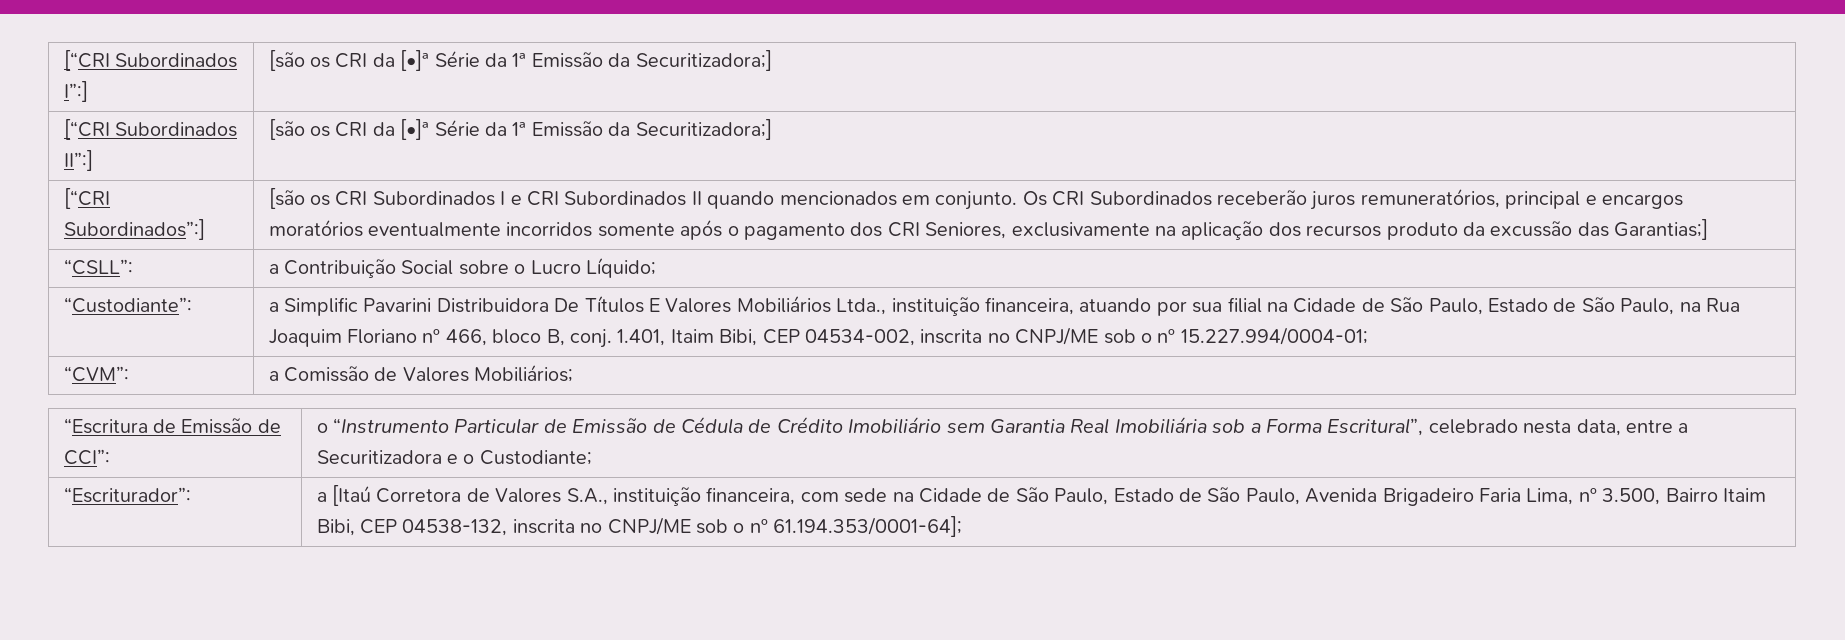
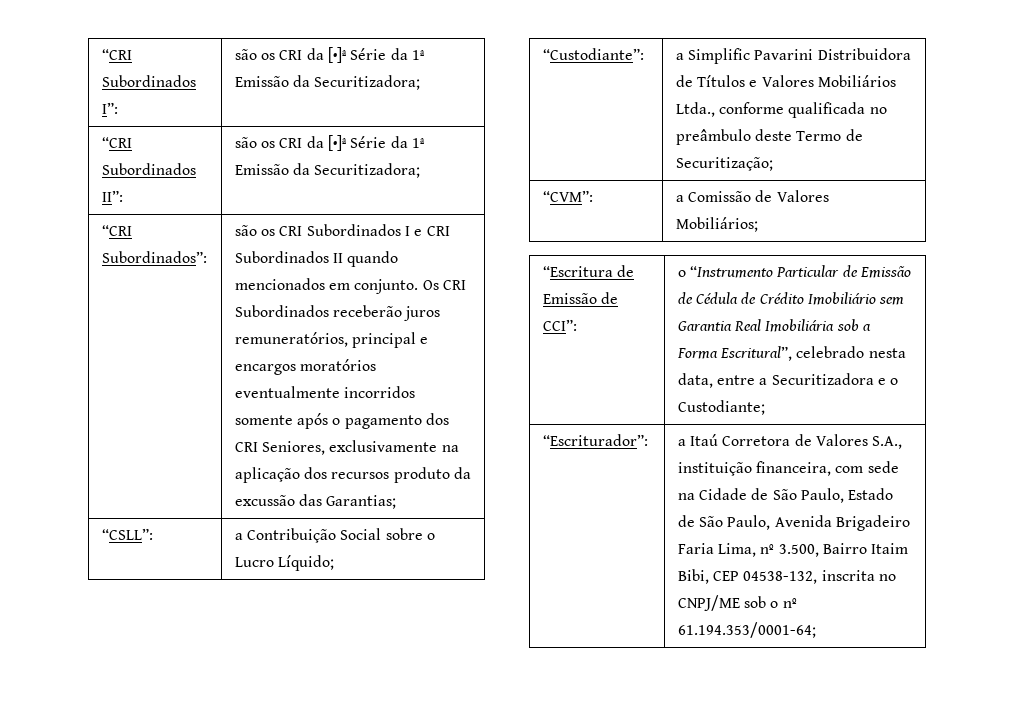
- [“CRI Subordinados I”:] | [são os CRI da [•]ª Série da 1ª Emissão da Securitizadora;]
- [“CRI Subordinados II”:] | [são os CRI da [•]ª Série da 1ª Emissão da Securitizadora;]
- [“CRI Subordinados”:] | [são os CRI Subordinados I e CRI Subordinados II quando mencionados em conjunto.
+ “CRI Subordinados I”: | são os CRI da [•]ª Série da 1ª Emissão da Securitizadora;
+ “CRI Subordinados II”: | são os CRI da [•]ª Série da 1ª Emissão da Securitizadora;
+ “CRI Subordinados”: | são os CRI Subordinados I e CRI Subordinados II quando mencionados em conjunto.
- Os CRI Subordinados receberão juros remuneratórios, principal e encargos moratórios eventualmente incorridos somente após o pagamento dos CRI Seniores, exclusivamente na aplicação dos recursos produto da excussão das Garantias;]
+ Os CRI Subordinados receberão juros remuneratórios, principal e encargos moratórios eventualmente incorridos somente após o pagamento dos CRI Seniores, exclusivamente na aplicação dos recursos produto da excussão das Garantias;
- a Simplific Pavarini Distribuidora De Títulos E Valores Mobiliários Ltda., instituição financeira, atuando por sua filial na Cidade de São Paulo, Estado de São Paulo, na Rua Joaquim Floriano nº 466, bloco B, conj. 1.401, Itaim Bibi, CEP 04534-002, inscrita no CNPJ/ME sob o nº 15.227.994/0004-01;
+ a Simplific Pavarini Distribuidora de Títulos e Valores Mobiliários Ltda., conforme qualificada no preâmbulo deste Termo de Securitização;
- “Escriturador”: | a [Itaú Corretora de Valores S.A., instituição financeira, com sede na Cidade de São Paulo, Estado de São Paulo, Avenida Brigadeiro Faria Lima, nº 3.500, Bairro Itaim Bibi, CEP 04538-132, inscrita no CNPJ/ME sob o nº 61.194.353/0001-64];
+ “Escriturador”: | a Itaú Corretora de Valores S.A., instituição financeira, com sede na Cidade de São Paulo, Estado de São Paulo, Avenida Brigadeiro Faria Lima, nº 3.500, Bairro Itaim Bibi, CEP 04538-132, inscrita no CNPJ/ME sob o nº 61.194.353/0001-64;

